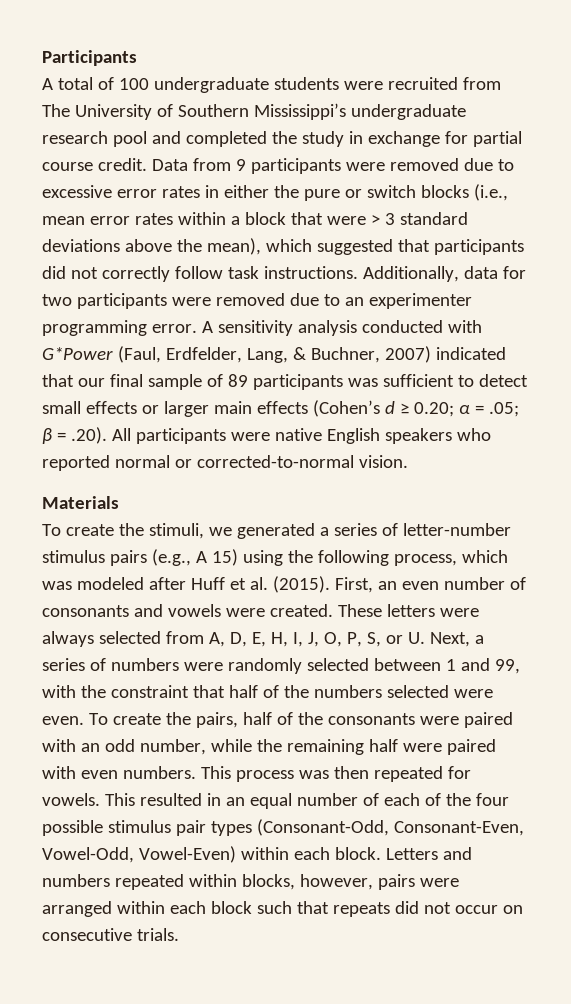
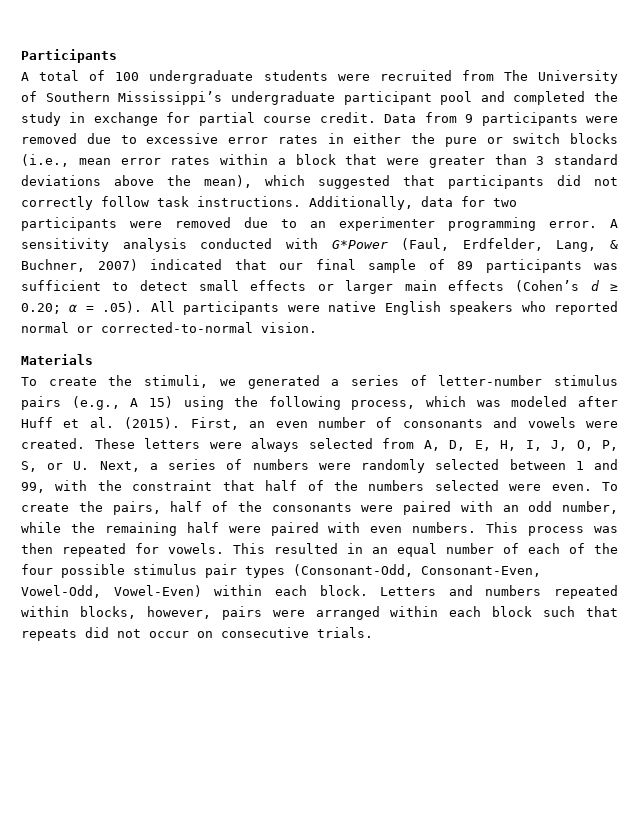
- A total of 100 undergraduate students were recruited from The University of Southern Mississippi’s undergraduate research pool and completed the study in exchange for partial course credit.
+ A total of 100 undergraduate students were recruited from The University of Southern Mississippi’s undergraduate participant pool and completed the study in exchange for partial course credit.
- Data from 9 participants were removed due to excessive error rates in either the pure or switch blocks (i.e., mean error rates within a block that were > 3 standard deviations above the mean), which suggested that participants did not correctly follow task instructions.
+ Data from 9 participants were removed due to excessive error rates in either the pure or switch blocks (i.e., mean error rates within a block that were greater than 3 standard deviations above the mean), which suggested that participants did not correctly follow task instructions.
- A sensitivity analysis conducted with G*Power (Faul, Erdfelder, Lang, & Buchner, 2007) indicated that our final sample of 89 participants was sufficient to detect small effects or larger main effects (Cohen’s d ≥ 0.20; α = .05; β = .20). All participants were native English speakers who reported normal or corrected-to-normal vision.
+ A sensitivity analysis conducted with G*Power (Faul, Erdfelder, Lang, & Buchner, 2007) indicated that our final sample of 89 participants was sufficient to detect small effects or larger main effects (Cohen’s d ≥ 0.20; α = .05). All participants were native English speakers who reported normal or corrected-to-normal vision.

